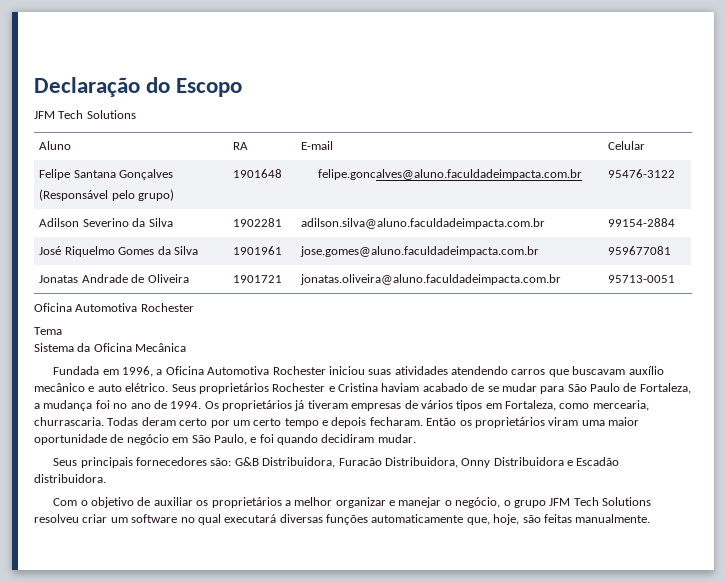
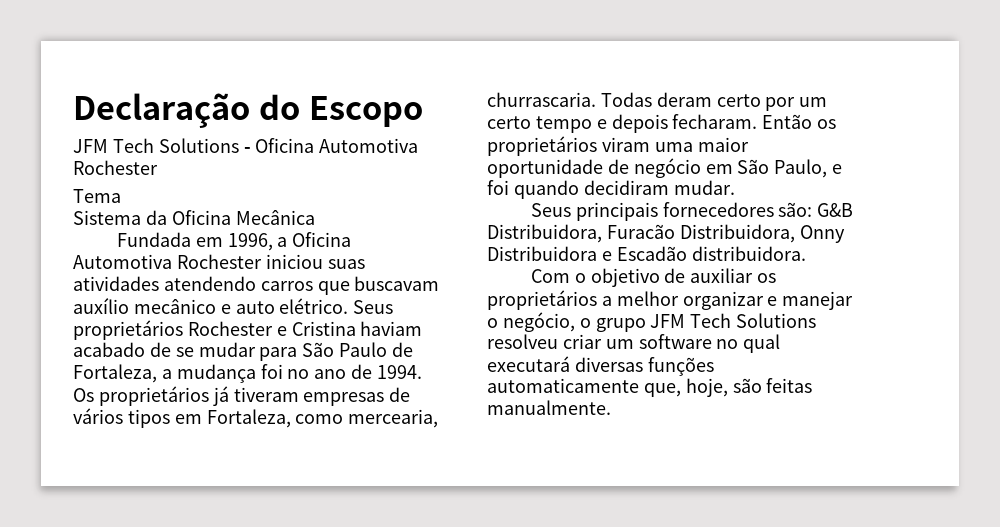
  Declaração do Escopo
- JFM Tech Solutions
- Aluno | RA | E-mail | Celular
- Felipe Santana Gonçalves
- (Responsável pelo grupo) | 1901648 | felipe.goncalves@aluno.faculdadeimpacta.com.br | 95476-3122
- Adilson Severino da Silva | 1902281 | adilson.silva@aluno.faculdadeimpacta.com.br | 99154-2884
- José Riquelmo Gomes da Silva | 1901961 | jose.gomes@aluno.faculdadeimpacta.com.br | 959677081
- Jonatas Andrade de Oliveira | 1901721 | jonatas.oliveira@aluno.faculdadeimpacta.com.br | 95713-0051
- Oficina Automotiva Rochester
+ JFM Tech Solutions - Oficina Automotiva Rochester

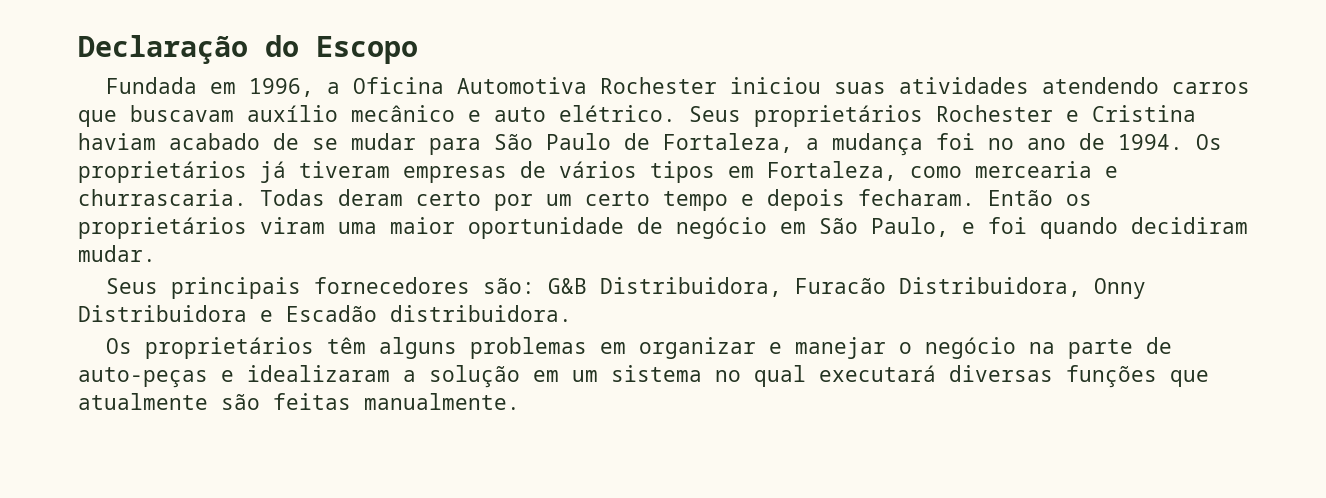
- JFM Tech Solutions - Oficina Automotiva Rochester
- Tema
- Sistema da Oficina Mecânica
- Os proprietários já tiveram empresas de vários tipos em Fortaleza, como mercearia, churrascaria.
+ Os proprietários já tiveram empresas de vários tipos em Fortaleza, como mercearia e churrascaria.
- Com o objetivo de auxiliar os proprietários a melhor organizar e manejar o negócio, o grupo JFM Tech Solutions resolveu criar um software no qual executará diversas funções automaticamente que, hoje, são feitas manualmente.
+ Os proprietários têm alguns problemas em organizar e manejar o negócio na parte de auto-peças e idealizaram a solução em um sistema no qual executará diversas funções que atualmente são feitas manualmente.

